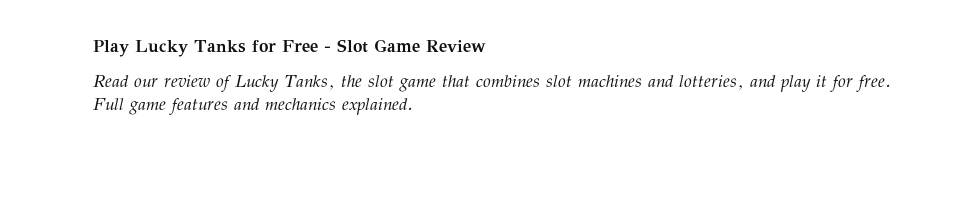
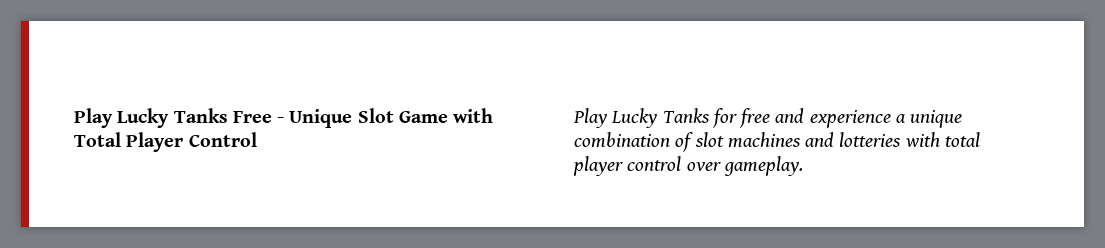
- Play Lucky Tanks for Free - Slot Game Review
- Read our review of Lucky Tanks, the slot game that combines slot machines and lotteries, and play it for free. Full game features and mechanics explained.
+ Play Lucky Tanks Free - Unique Slot Game with Total Player Control
+ Play Lucky Tanks for free and experience a unique combination of slot machines and lotteries with total player control over gameplay.

